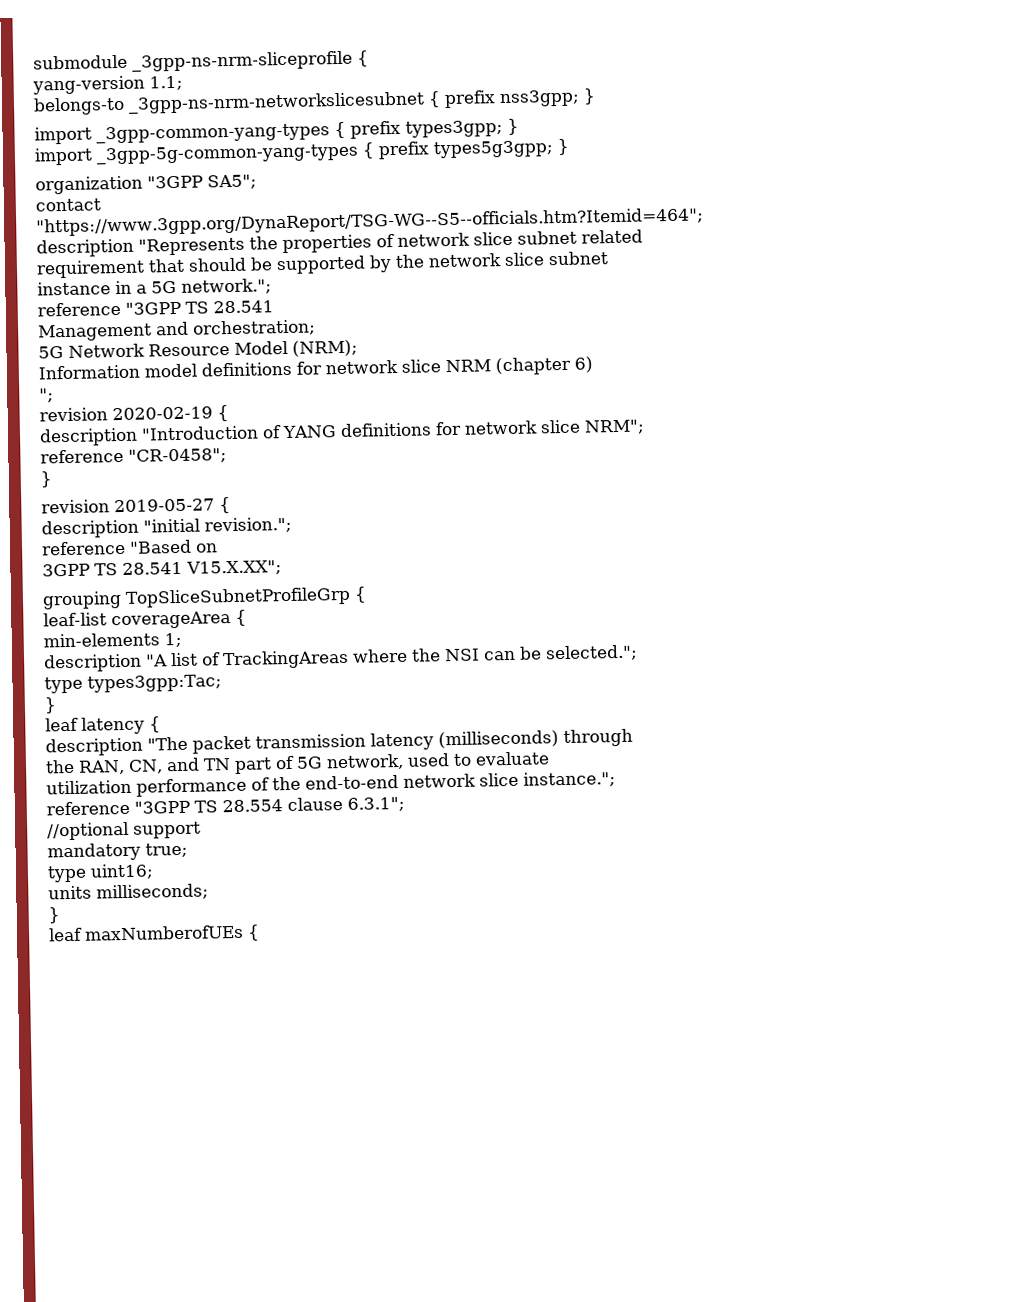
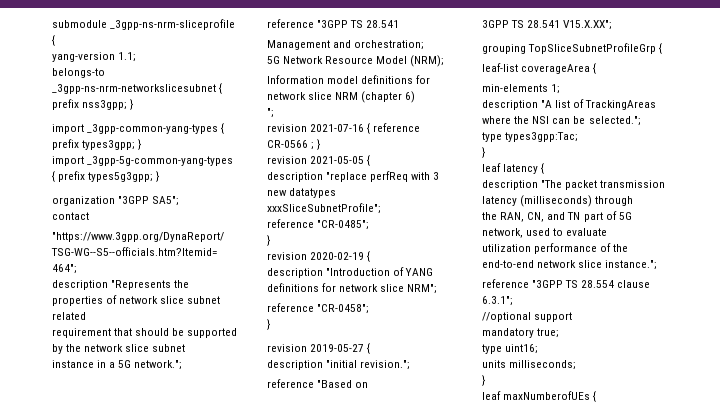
+ revision 2021-07-16 { reference CR-0566 ; }
+ revision 2021-05-05 {
+ description "replace perfReq with 3 new datatypes xxxSliceSubnetProfile";
+ reference "CR-0485";
+ }

